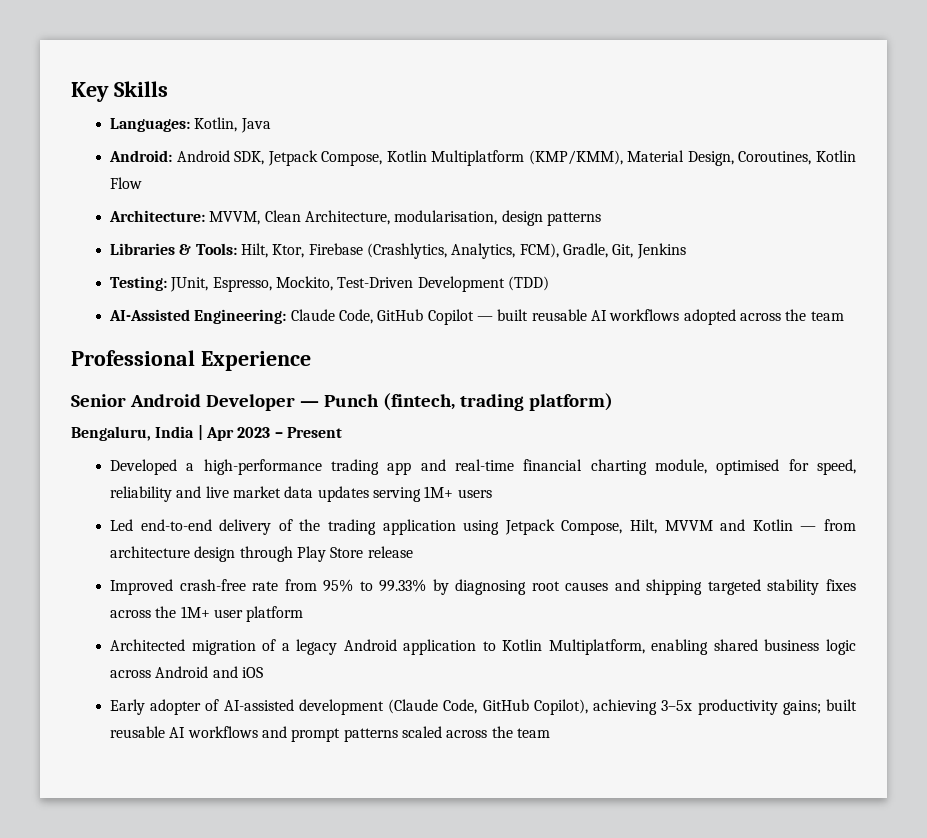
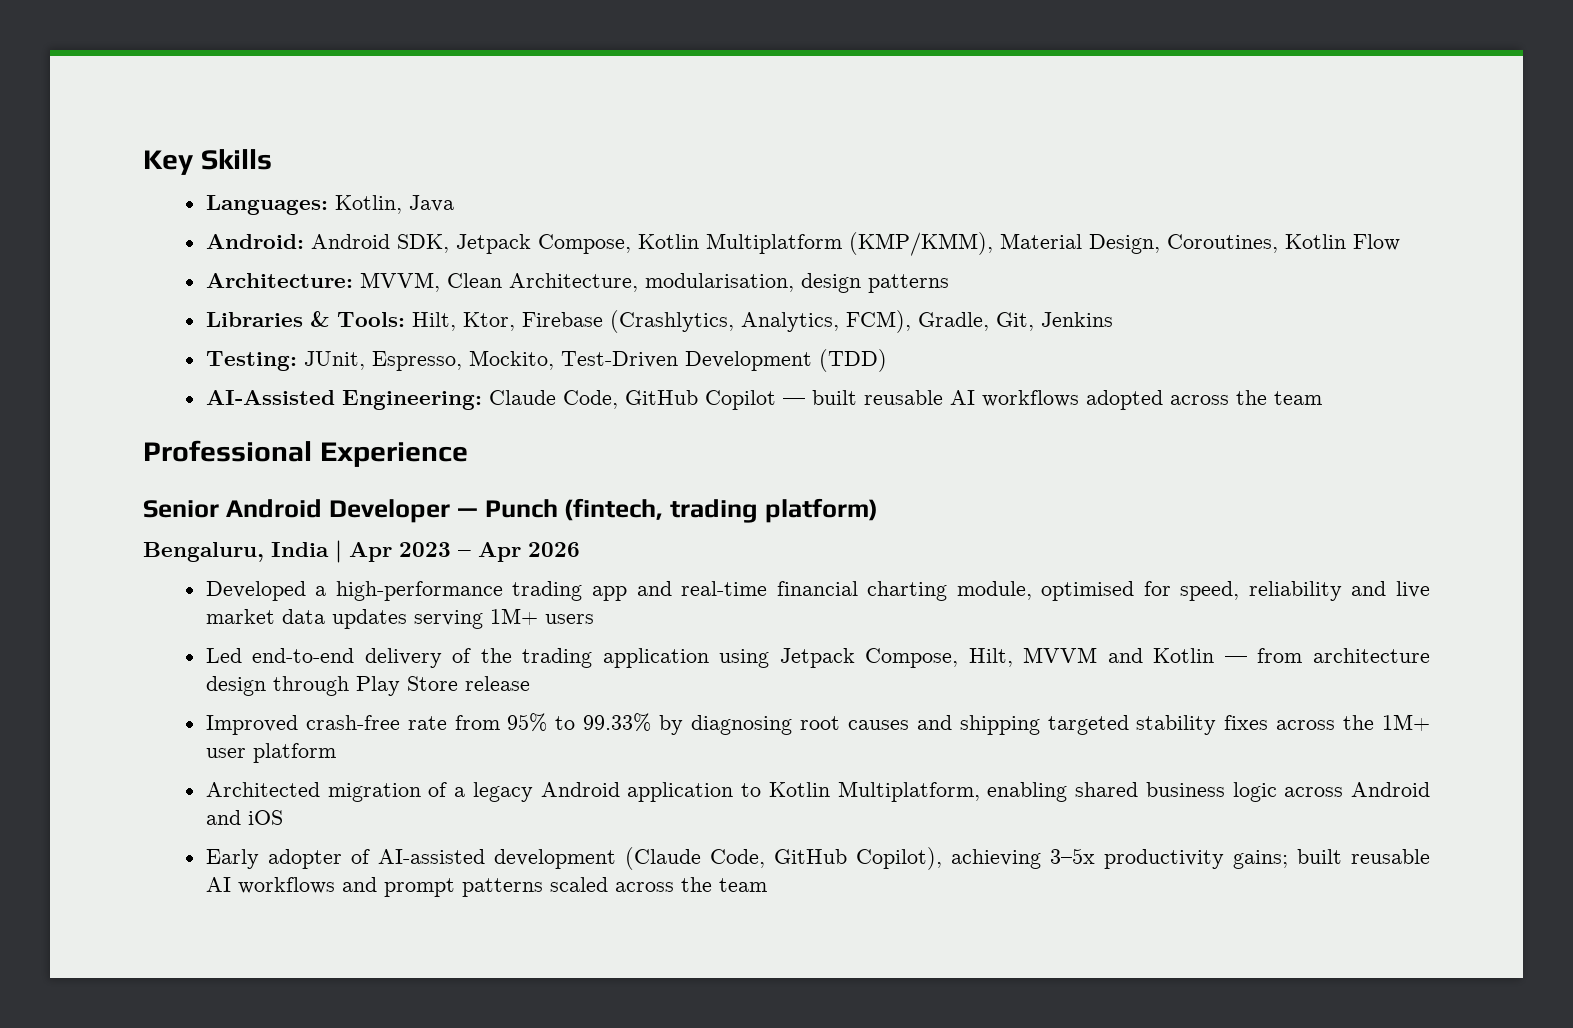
- Bengaluru, India | Apr 2023 – Present
+ Bengaluru, India | Apr 2023 – Apr 2026

